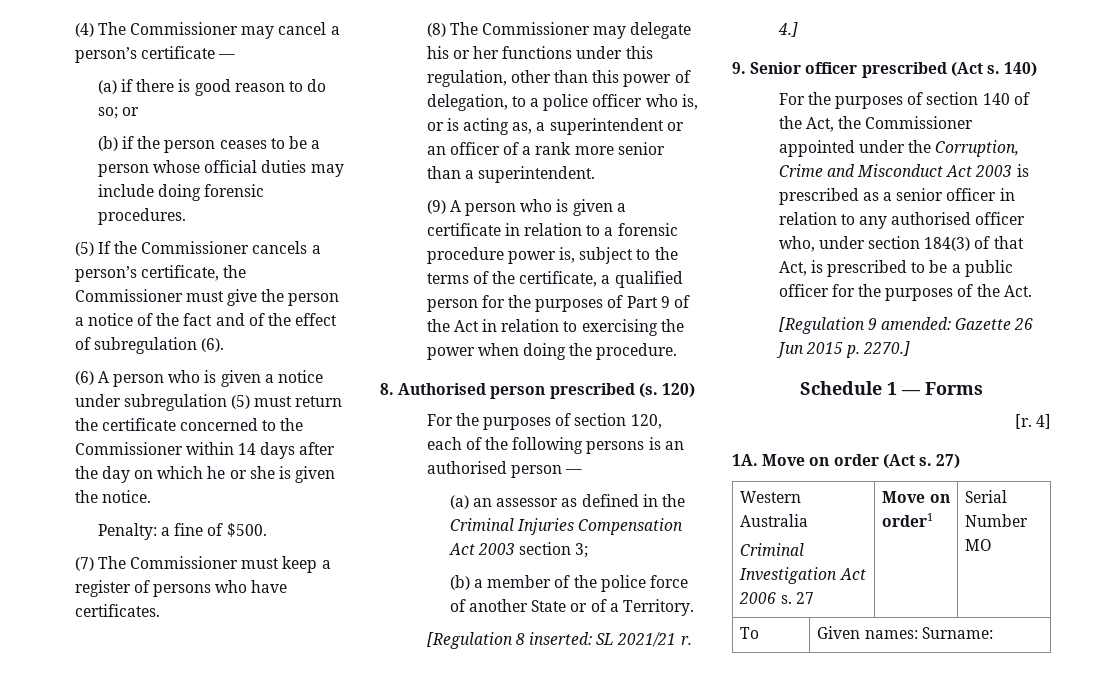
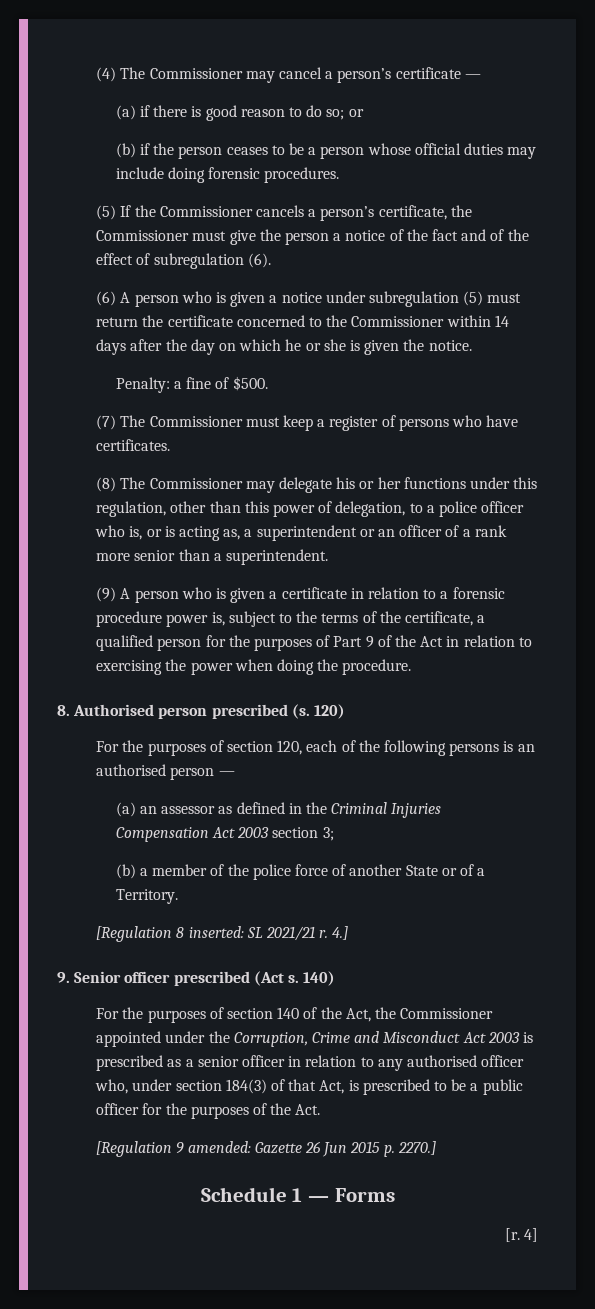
- 1A. Move on order (Act s. 27)
- Western Australia
- Criminal Investigation Act 2006 s. 27 | Move on order1 | Serial Number MO
- To | Given names: Surname:

